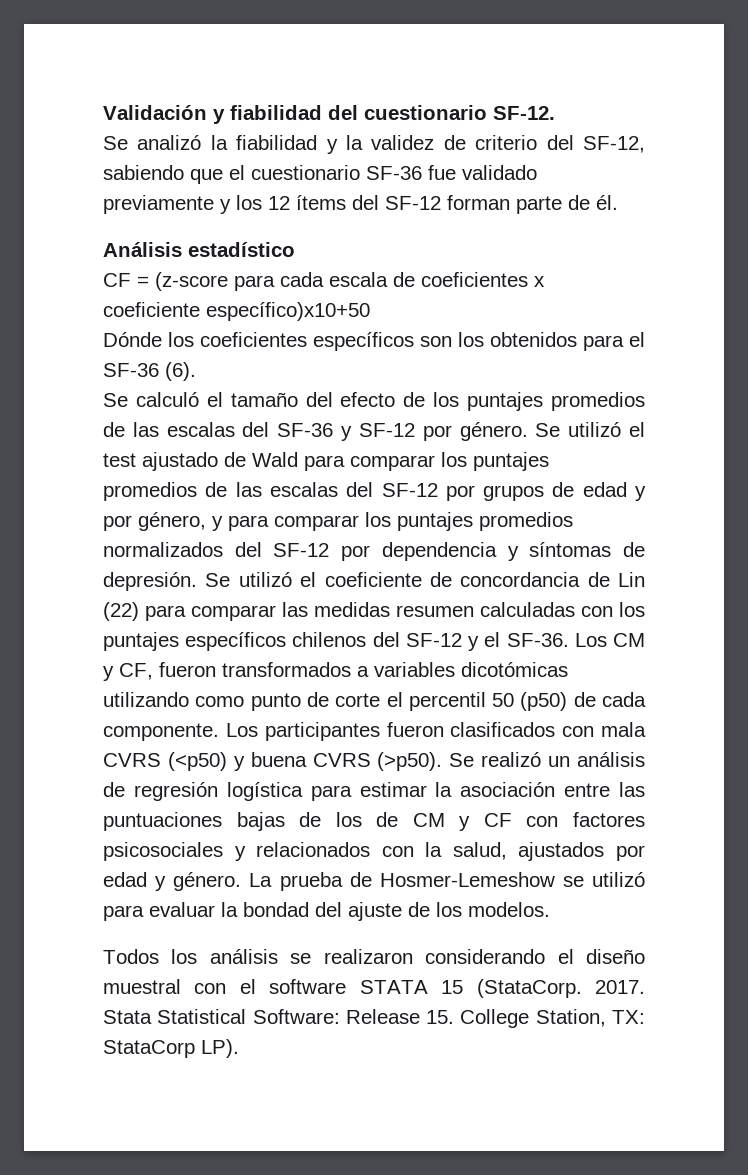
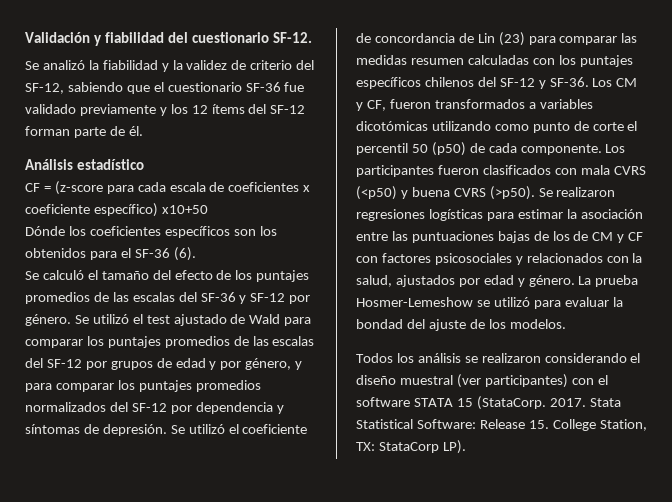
- CF = (z-score para cada escala de coeficientes x coeficiente específico)x10+50
+ CF = (z-score para cada escala de coeficientes x coeficiente específico) x10+50
- Se utilizó el coeficiente de concordancia de Lin (22) para comparar las medidas resumen calculadas con los puntajes específicos chilenos del SF-12 y el SF-36.
+ Se utilizó el coeficiente de concordancia de Lin (23) para comparar las medidas resumen calculadas con los puntajes específicos chilenos del SF-12 y SF-36.
- Se realizó un análisis de regresión logística para estimar la asociación entre las puntuaciones bajas de los de CM y CF con factores psicosociales y relacionados con la salud, ajustados por edad y género.
+ Se realizaron regresiones logísticas para estimar la asociación entre las puntuaciones bajas de los de CM y CF con factores psicosociales y relacionados con la salud, ajustados por edad y género.
- La prueba de Hosmer-Lemeshow se utilizó para evaluar la bondad del ajuste de los modelos.
+ La prueba Hosmer-Lemeshow se utilizó para evaluar la bondad del ajuste de los modelos.
- Todos los análisis se realizaron considerando el diseño muestral con el software STATA 15 (StataCorp.
+ Todos los análisis se realizaron considerando el diseño muestral (ver participantes) con el software STATA 15 (StataCorp.

